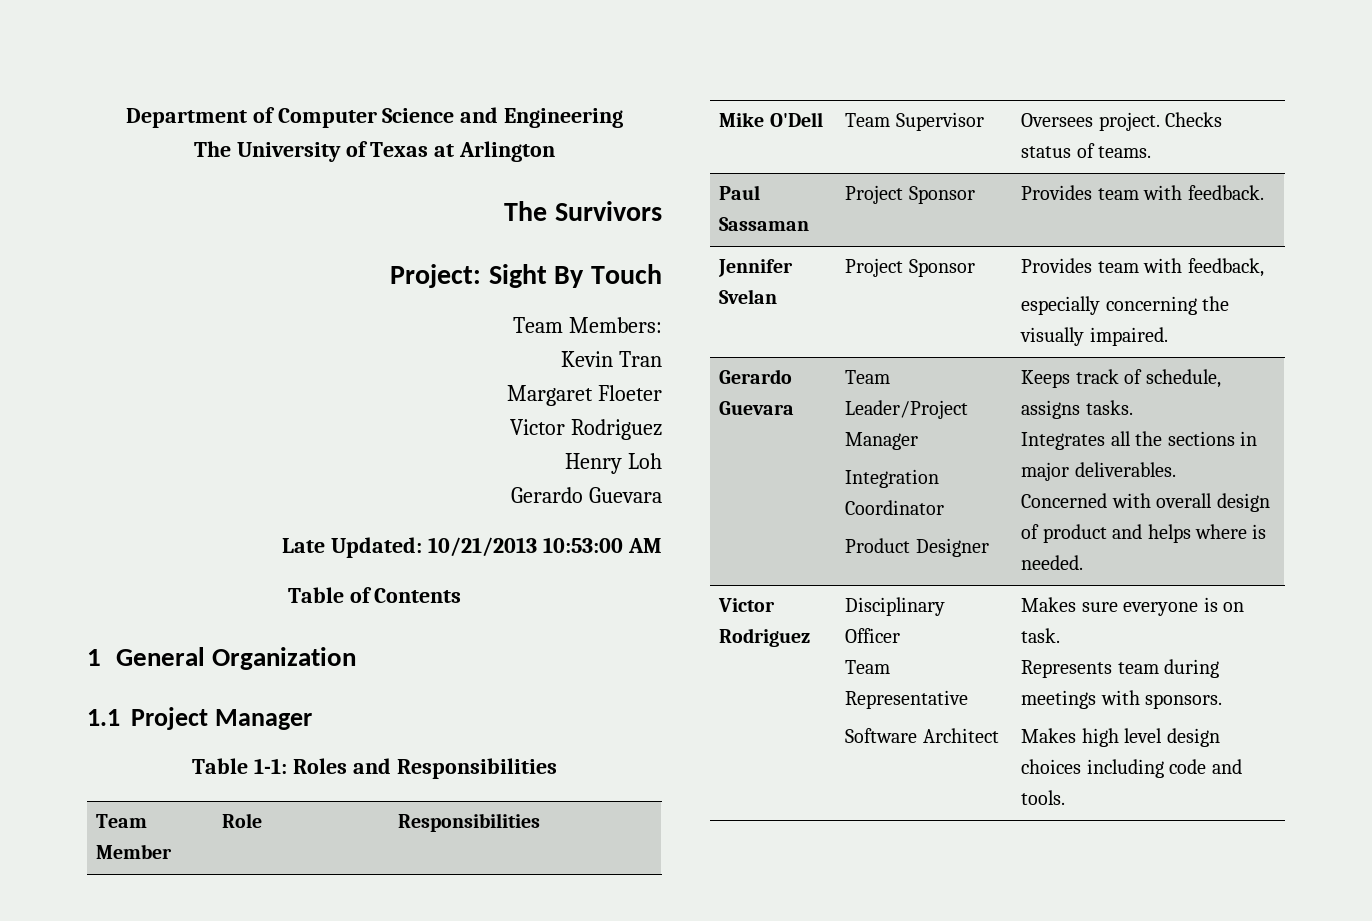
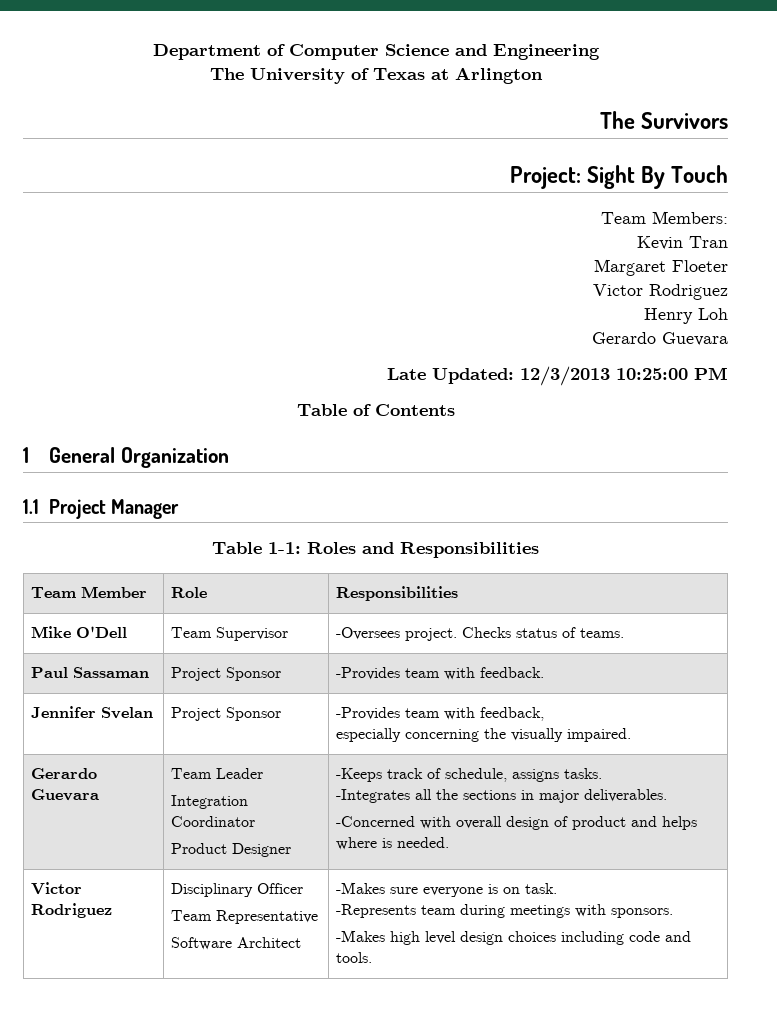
- Late Updated: 10/21/2013 10:53:00 AM
+ Late Updated: 12/3/2013 10:25:00 PM
- Mike O'Dell | Team Supervisor | Oversees project. Checks status of teams.
+ Mike O'Dell | Team Supervisor | -Oversees project. Checks status of teams.
- Paul Sassaman | Project Sponsor | Provides team with feedback.
+ Paul Sassaman | Project Sponsor | -Provides team with feedback.
- Jennifer Svelan | Project Sponsor | Provides team with feedback,
+ Jennifer Svelan | Project Sponsor | -Provides team with feedback,
- Gerardo Guevara | Team Leader/Project Manager
+ Gerardo Guevara | Team Leader
  Integration Coordinator
- Product Designer | Keeps track of schedule, assigns tasks.
- Integrates all the sections in major deliverables.
- Concerned with overall design of product and helps where is needed.
+ Product Designer | -Keeps track of schedule, assigns tasks.
+ -Integrates all the sections in major deliverables.
+ -Concerned with overall design of product and helps where is needed.
  Victor Rodriguez | Disciplinary Officer
  Team Representative
- Software Architect | Makes sure everyone is on task.
- Represents team during meetings with sponsors.
- Makes high level design choices including code and tools.
+ Software Architect | -Makes sure everyone is on task.
+ -Represents team during meetings with sponsors.
+ -Makes high level design choices including code and tools.

